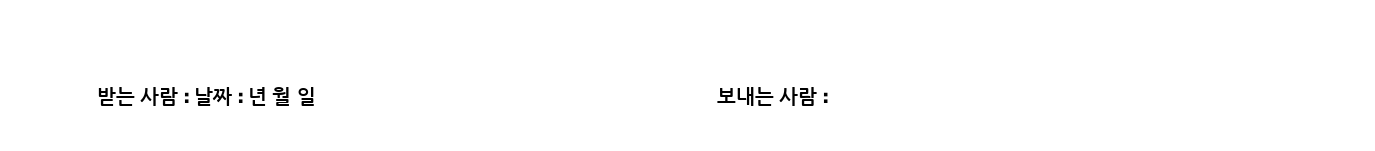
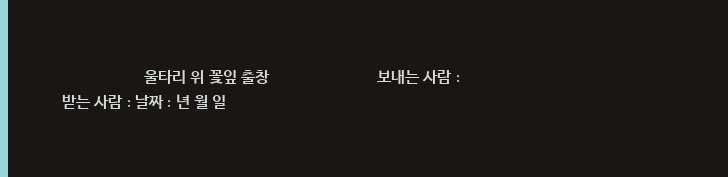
+ 울타리 위 꽃잎 출창

